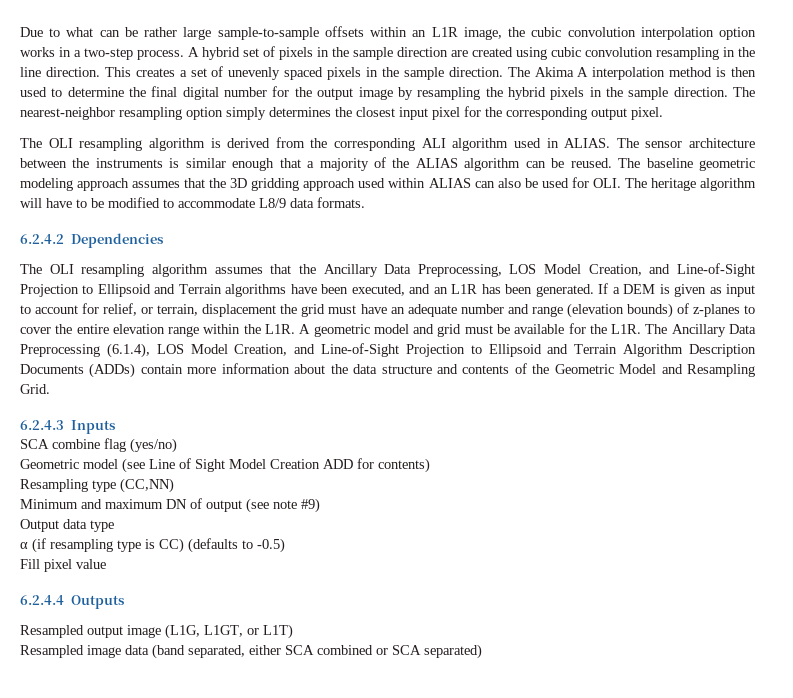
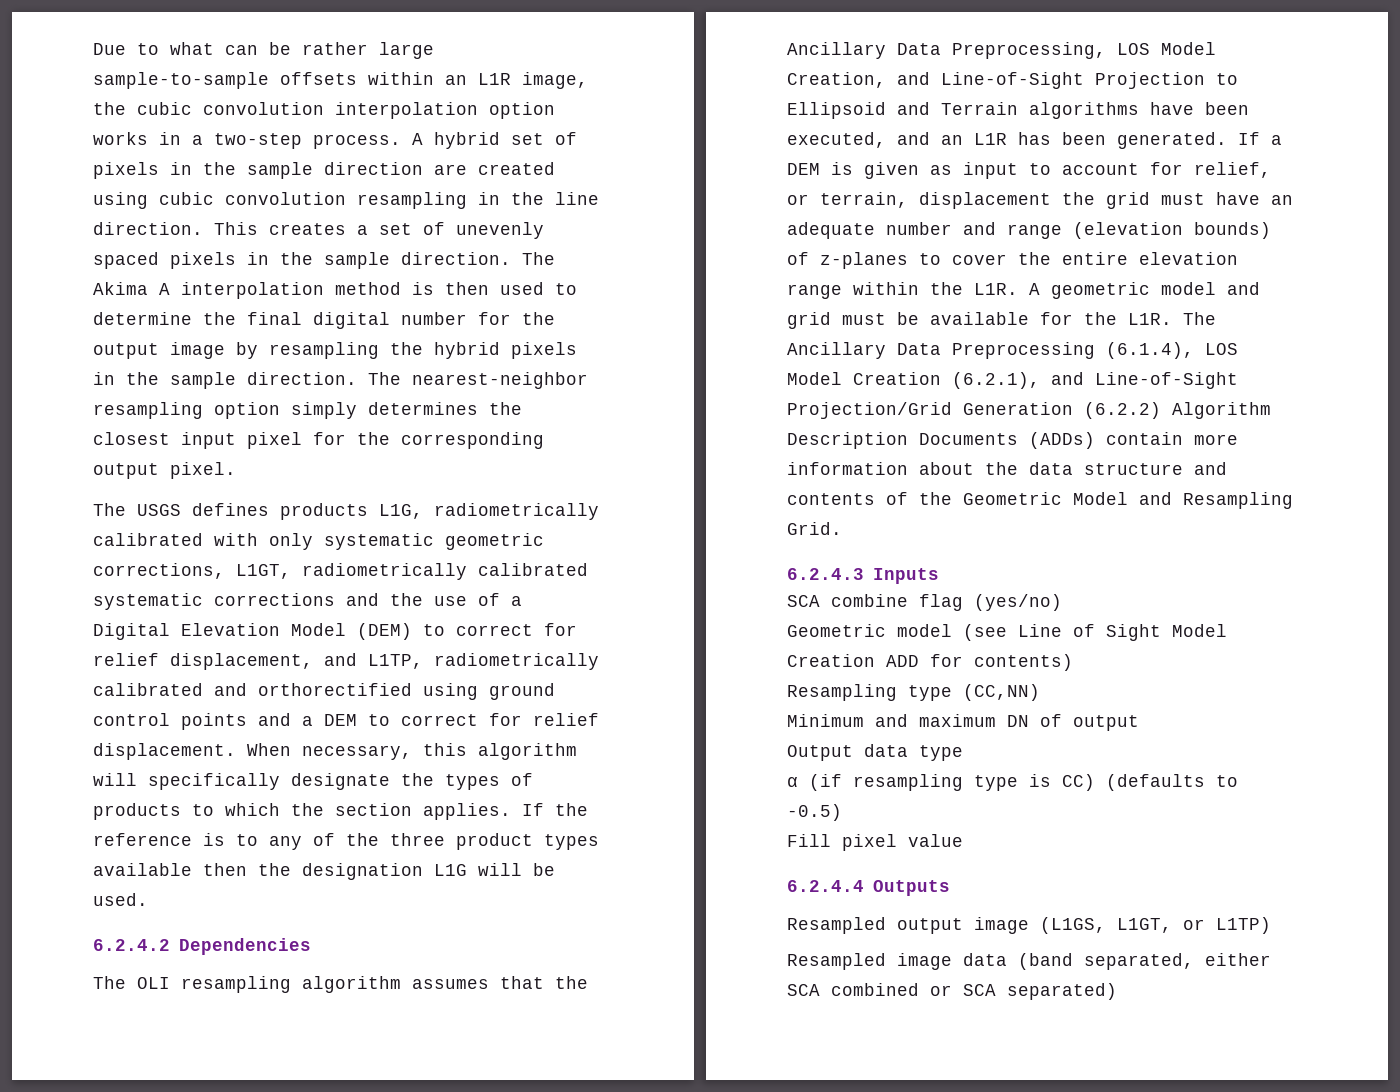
- The OLI resampling algorithm is derived from the corresponding ALI algorithm used in ALIAS. The sensor architecture between the instruments is similar enough that a majority of the ALIAS algorithm can be reused. The baseline geometric modeling approach assumes that the 3D gridding approach used within ALIAS can also be used for OLI. The heritage algorithm will have to be modified to accommodate L8/9 data formats.
+ The USGS defines products L1G, radiometrically calibrated with only systematic geometric corrections, L1GT, radiometrically calibrated systematic corrections and the use of a Digital Elevation Model (DEM) to correct for relief displacement, and L1TP, radiometrically calibrated and orthorectified using ground control points and a DEM to correct for relief displacement. When necessary, this algorithm will specifically designate the types of products to which the section applies. If the reference is to any of the three product types available then the designation L1G will be used.
- If a DEM is given as input to account for relief, or terrain, displacement the grid must have an adequate number and range (elevation bounds) of z-planes to cover the entire elevation range within the L1R. A geometric model and grid must be available for the L1R. The Ancillary Data Preprocessing (6.1.4), LOS Model Creation, and Line-of-Sight Projection to Ellipsoid and Terrain Algorithm Description Documents (ADDs) contain more information about the data structure and contents of the Geometric Model and Resampling Grid.
+ If a DEM is given as input to account for relief, or terrain, displacement the grid must have an adequate number and range (elevation bounds) of z-planes to cover the entire elevation range within the L1R. A geometric model and grid must be available for the L1R. The Ancillary Data Preprocessing (6.1.4), LOS Model Creation (6.2.1), and Line-of-Sight Projection/Grid Generation (6.2.2) Algorithm Description Documents (ADDs) contain more information about the data structure and contents of the Geometric Model and Resampling Grid.
- Minimum and maximum DN of output (see note #9)
+ Minimum and maximum DN of output
- Resampled output image (L1G, L1GT, or L1T)
+ Resampled output image (L1GS, L1GT, or L1TP)

